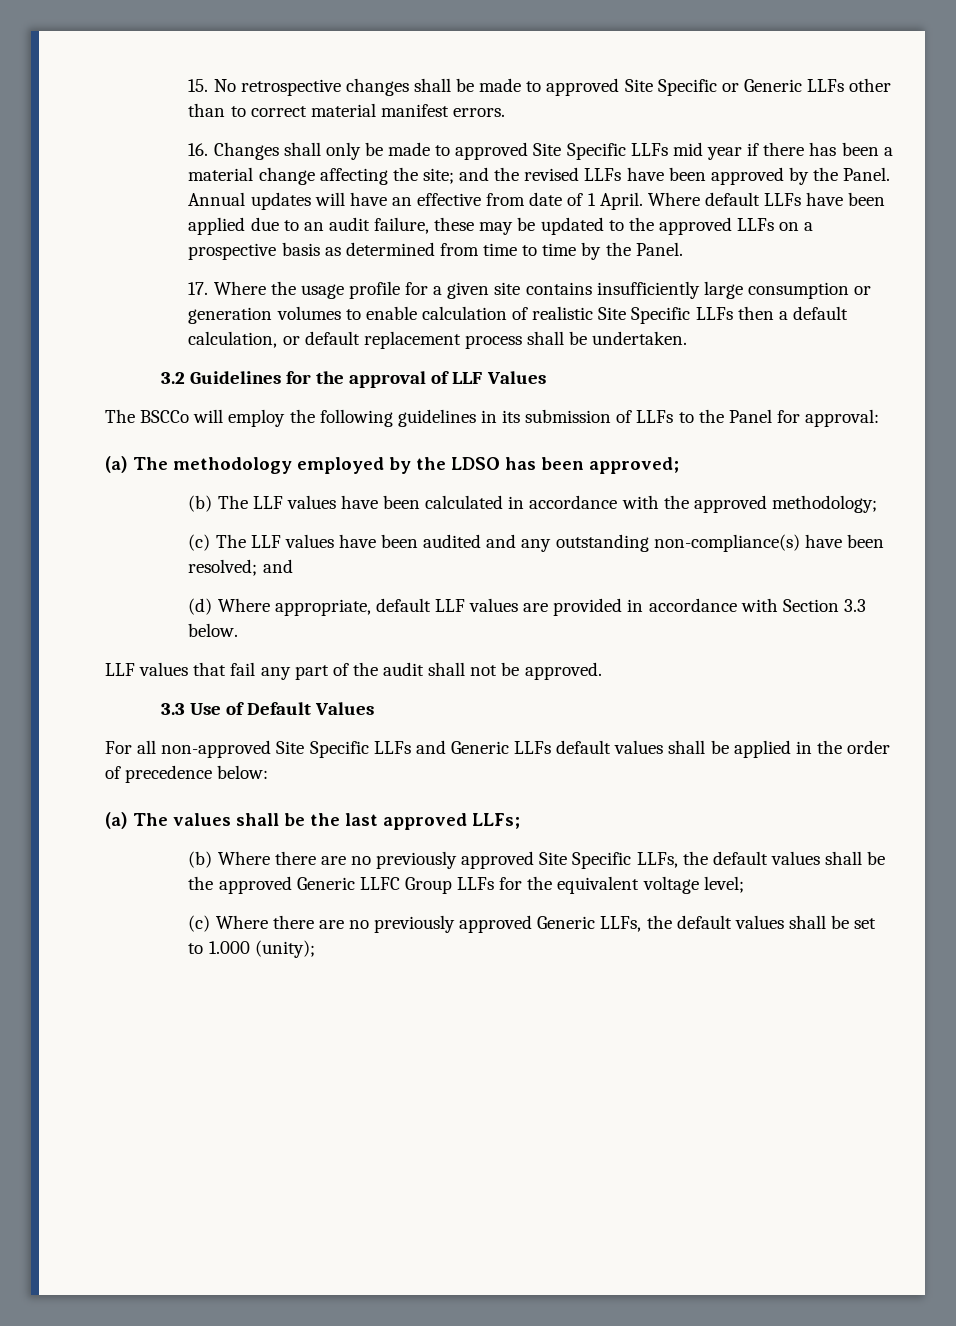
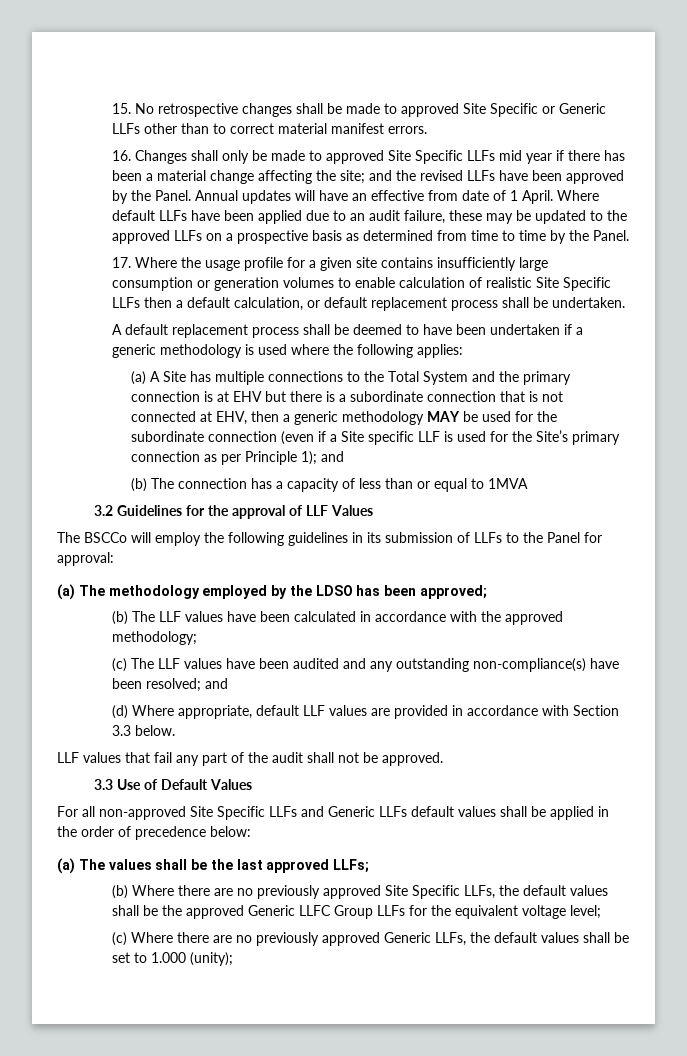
+ A default replacement process shall be deemed to have been undertaken if a generic methodology is used where the following applies:
+ (a) A Site has multiple connections to the Total System and the primary connection is at EHV but there is a subordinate connection that is not connected at EHV, then a generic methodology MAY be used for the subordinate connection (even if a Site specific LLF is used for the Site’s primary connection as per Principle 1); and
+ (b) The connection has a capacity of less than or equal to 1MVA

